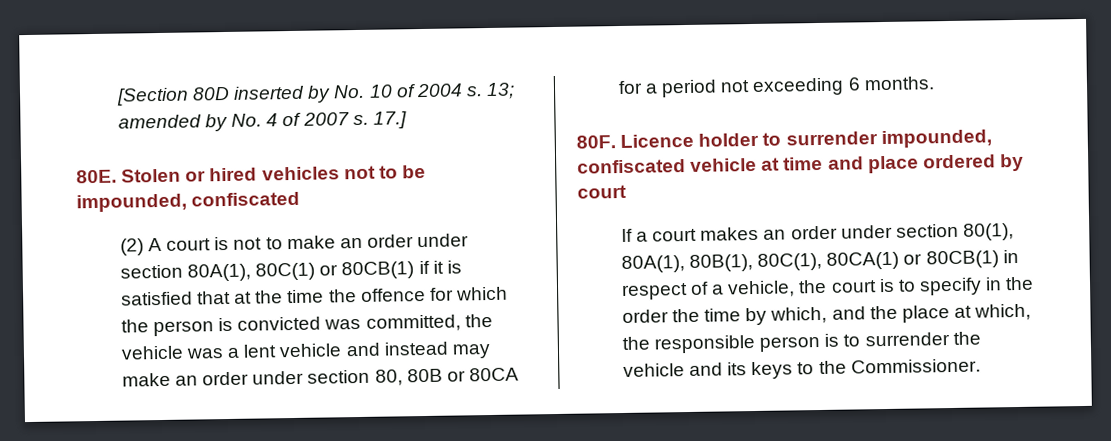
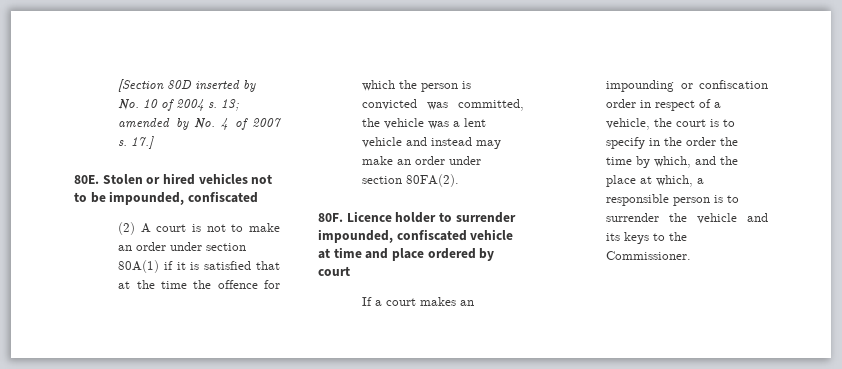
- (2) A court is not to make an order under section 80A(1), 80C(1) or 80CB(1) if it is satisfied that at the time the offence for which the person is convicted was committed, the vehicle was a lent vehicle and instead may make an order under section 80, 80B or 80CA for a period not exceeding 6 months.
+ (2) A court is not to make an order under section 80A(1) if it is satisfied that at the time the offence for which the person is convicted was committed, the vehicle was a lent vehicle and instead may make an order under section 80FA(2).
- If a court makes an order under section 80(1), 80A(1), 80B(1), 80C(1), 80CA(1) or 80CB(1) in respect of a vehicle, the court is to specify in the order the time by which, and the place at which, the responsible person is to surrender the vehicle and its keys to the Commissioner.
+ If a court makes an impounding or confiscation order in respect of a vehicle, the court is to specify in the order the time by which, and the place at which, a responsible person is to surrender the vehicle and its keys to the Commissioner.

